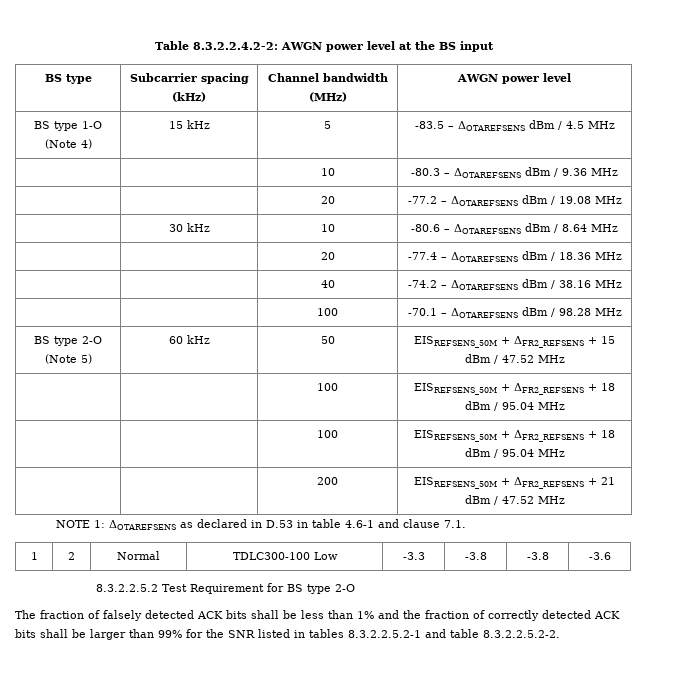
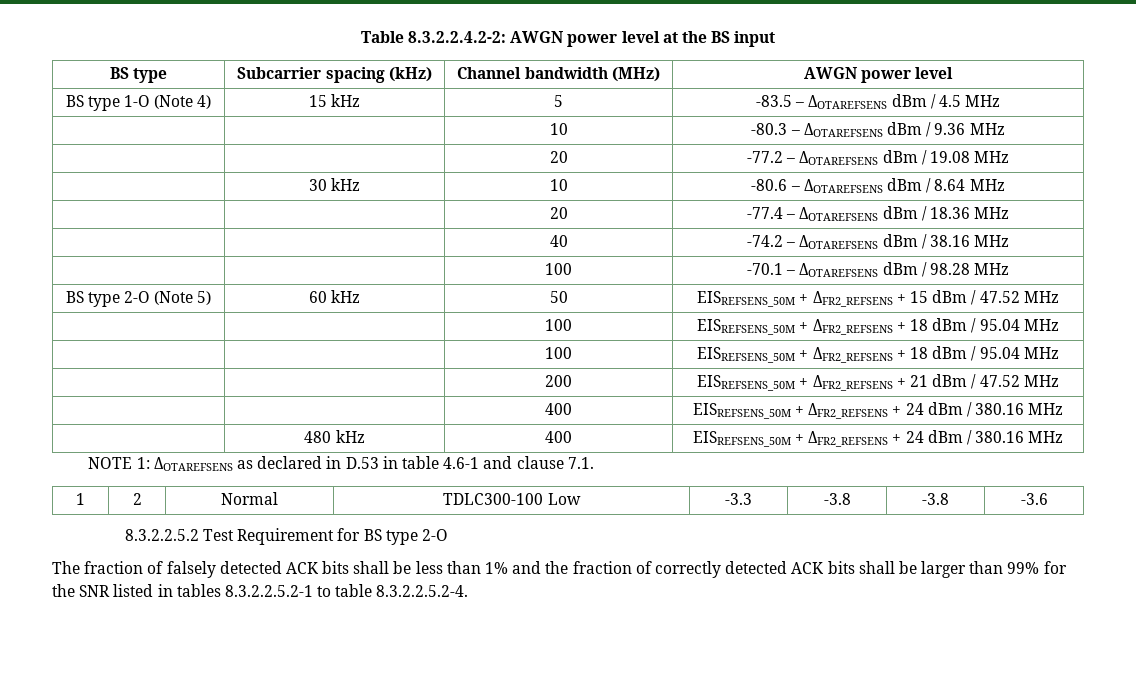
+ | | 400 | EISREFSENS_50M + ΔFR2_REFSENS + 24 dBm / 380.16 MHz
+ | 480 kHz | 400 | EISREFSENS_50M + ΔFR2_REFSENS + 24 dBm / 380.16 MHz
- The fraction of falsely detected ACK bits shall be less than 1% and the fraction of correctly detected ACK bits shall be larger than 99% for the SNR listed in tables 8.3.2.2.5.2-1 and table 8.3.2.2.5.2-2.
+ The fraction of falsely detected ACK bits shall be less than 1% and the fraction of correctly detected ACK bits shall be larger than 99% for the SNR listed in tables 8.3.2.2.5.2-1 to table 8.3.2.2.5.2-4.

